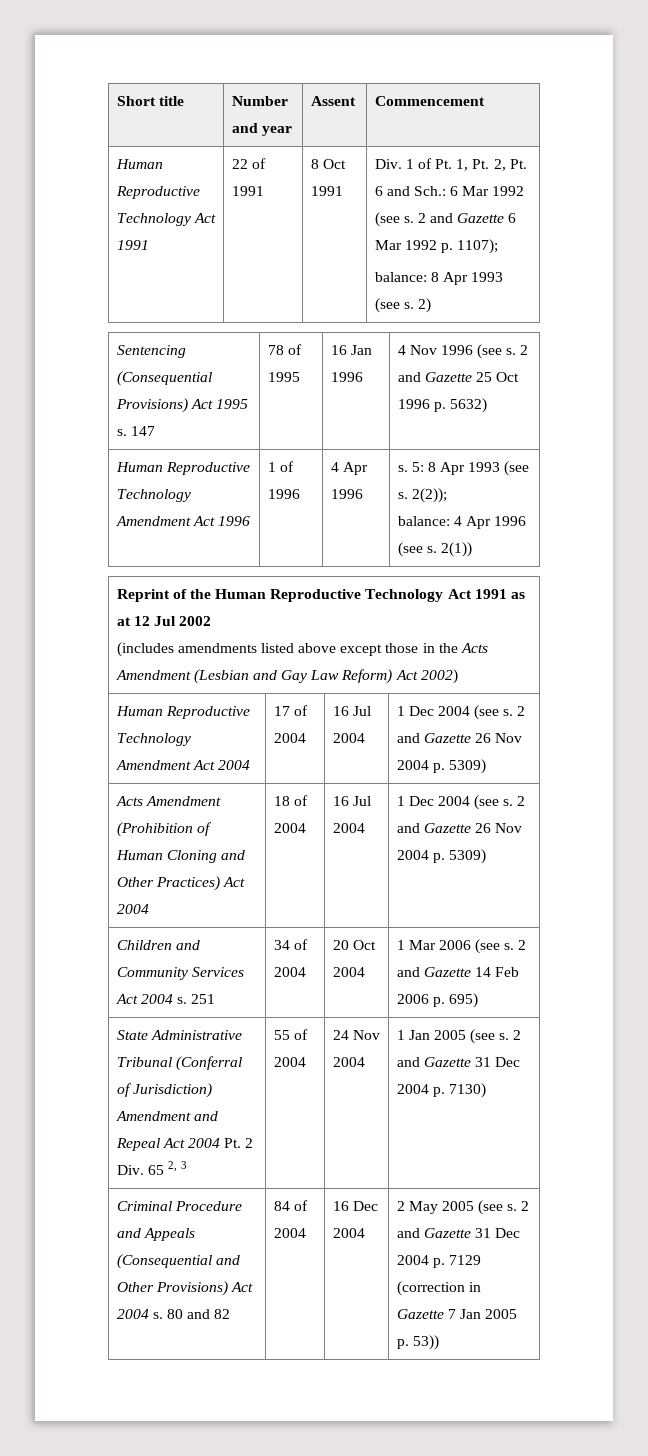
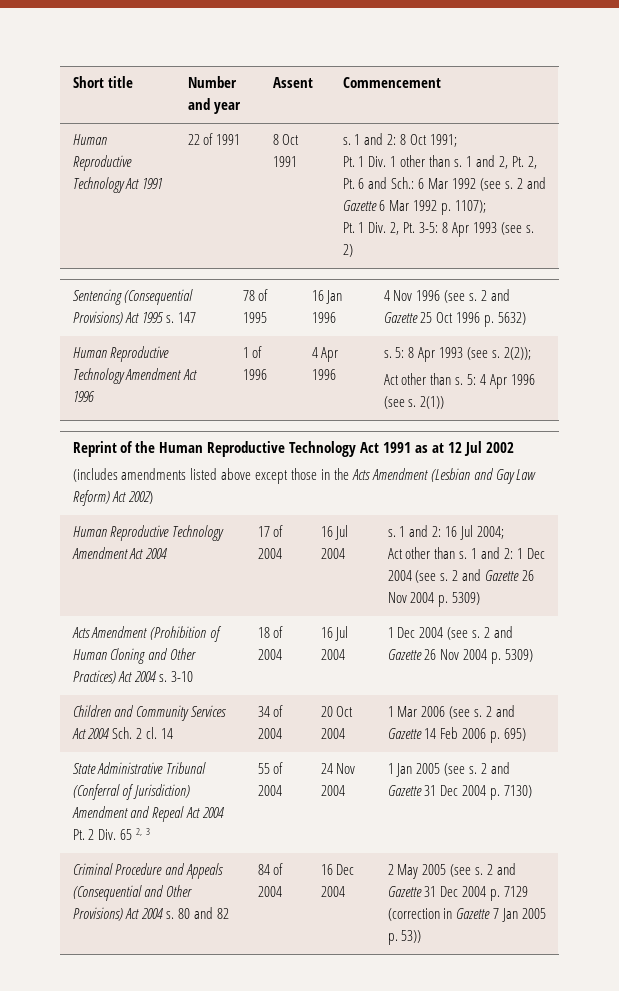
- Div. 1 of Pt. 1, Pt. 2, Pt. 6 and Sch.: 6 Mar 1992 (see s.
+ s. 1 and 2: 8 Oct 1991;
+ Pt. 1 Div. 1 other than s. 1 and 2, Pt. 2, Pt. 6 and Sch.: 6 Mar 1992 (see s.
- balance: 8 Apr 1993 (see s.
+ Pt. 1 Div. 2, Pt. 3-5: 8 Apr 1993 (see s.
  Human Reproductive Technology Amendment Act 1996 | 1 of 1996 | 4 Apr 1996 | s. 5: 8 Apr 1993 (see s. 2(2));
- balance: 4 Apr 1996 (see s. 2(1))
+ Act other than s. 5: 4 Apr 1996 (see s. 2(1))
- Human Reproductive Technology Amendment Act 2004 | 17 of 2004 | 16 Jul 2004 | 1 Dec 2004 (see s. 2 and Gazette 26 Nov 2004 p. 5309)
+ Human Reproductive Technology Amendment Act 2004 | 17 of 2004 | 16 Jul 2004 | s. 1 and 2: 16 Jul 2004;
+ Act other than s. 1 and 2: 1 Dec 2004 (see s. 2 and Gazette 26 Nov 2004 p. 5309)
- Acts Amendment (Prohibition of Human Cloning and Other Practices) Act 2004 | 18 of 2004 | 16 Jul 2004 | 1 Dec 2004 (see s. 2 and Gazette 26 Nov 2004 p. 5309)
+ Acts Amendment (Prohibition of Human Cloning and Other Practices) Act 2004 s. 3-10 | 18 of 2004 | 16 Jul 2004 | 1 Dec 2004 (see s. 2 and Gazette 26 Nov 2004 p. 5309)
- Children and Community Services Act 2004 s. 251 | 34 of 2004 | 20 Oct 2004 | 1 Mar 2006 (see s. 2 and Gazette 14 Feb 2006 p. 695)
+ Children and Community Services Act 2004 Sch. 2 cl. 14 | 34 of 2004 | 20 Oct 2004 | 1 Mar 2006 (see s. 2 and Gazette 14 Feb 2006 p. 695)

